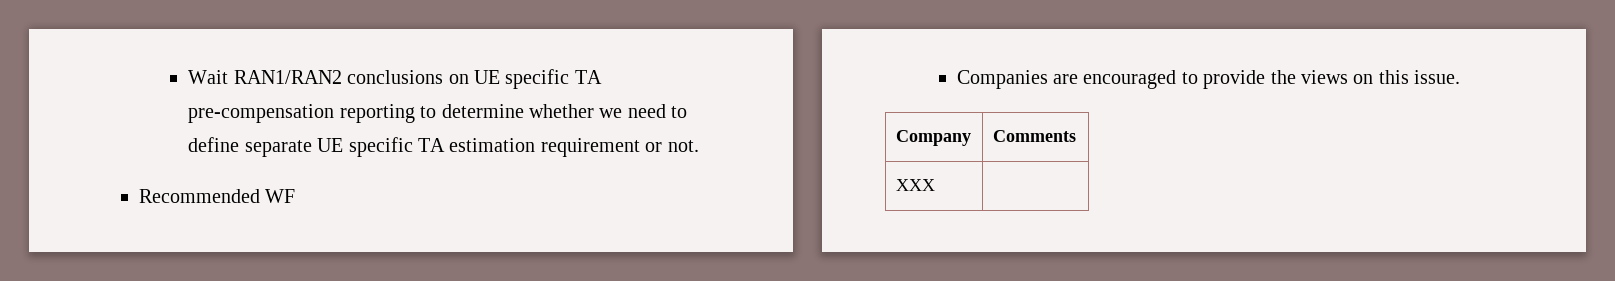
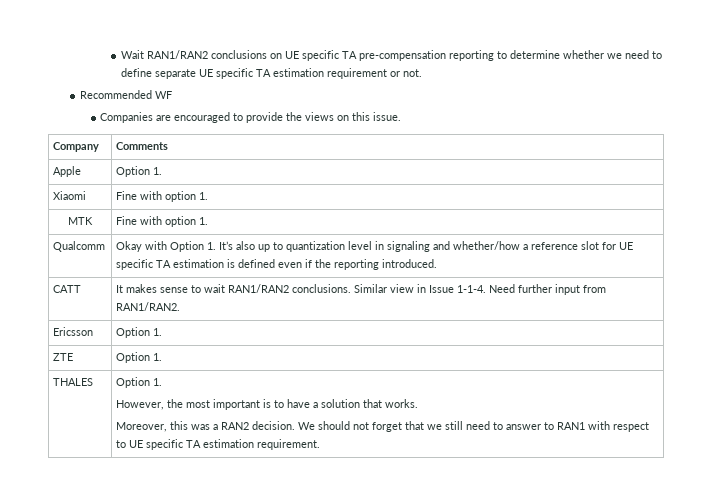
- XXX |
+ Apple | Option 1.
+ Xiaomi | Fine with option 1.
+ MTK | Fine with option 1.
+ Qualcomm | Okay with Option 1. It’s also up to quantization level in signaling and whether/how a reference slot for UE specific TA estimation is defined even if the reporting introduced.
+ CATT | It makes sense to wait RAN1/RAN2 conclusions. Similar view in Issue 1-1-4. Need further input from RAN1/RAN2.
+ Ericsson | Option 1.
+ ZTE | Option 1.
+ THALES | Option 1.
+ However, the most important is to have a solution that works.
+ Moreover, this was a RAN2 decision. We should not forget that we still need to answer to RAN1 with respect to UE specific TA estimation requirement.

